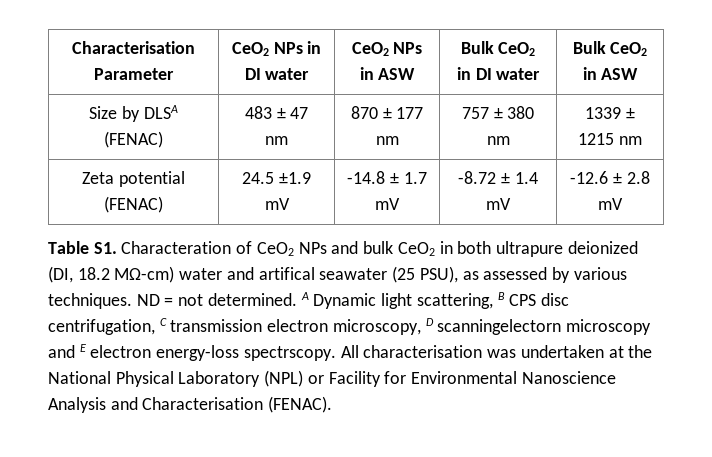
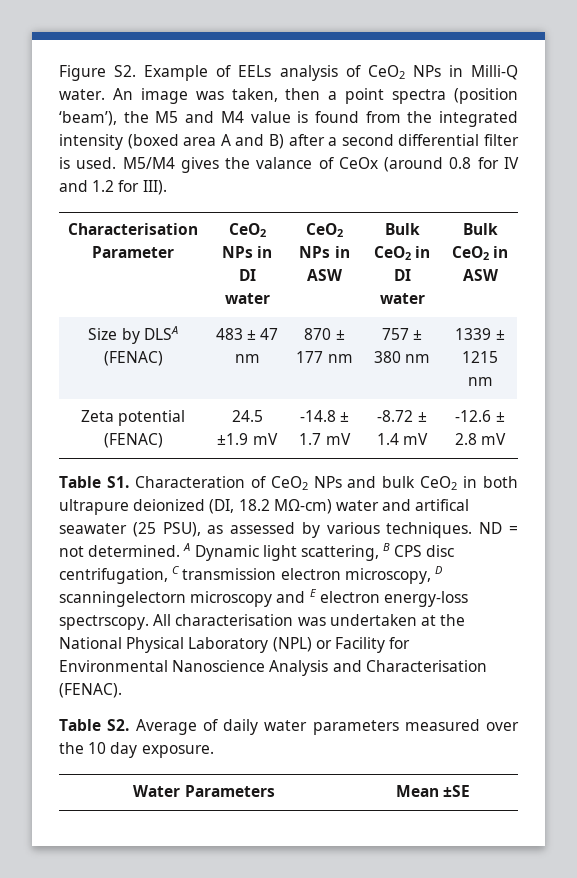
+ Figure S2. Example of EELs analysis of CeO2 NPs in Milli-Q water. An image was taken, then a point spectra (position ‘beam’), the M5 and M4 value is found from the integrated intensity (boxed area A and B) after a second differential filter is used. M5/M4 gives the valance of CeOx (around 0.8 for IV and 1.2 for III).
+ Table S2. Average of daily water parameters measured over the 10 day exposure.
+ Water Parameters | Mean ±SE

